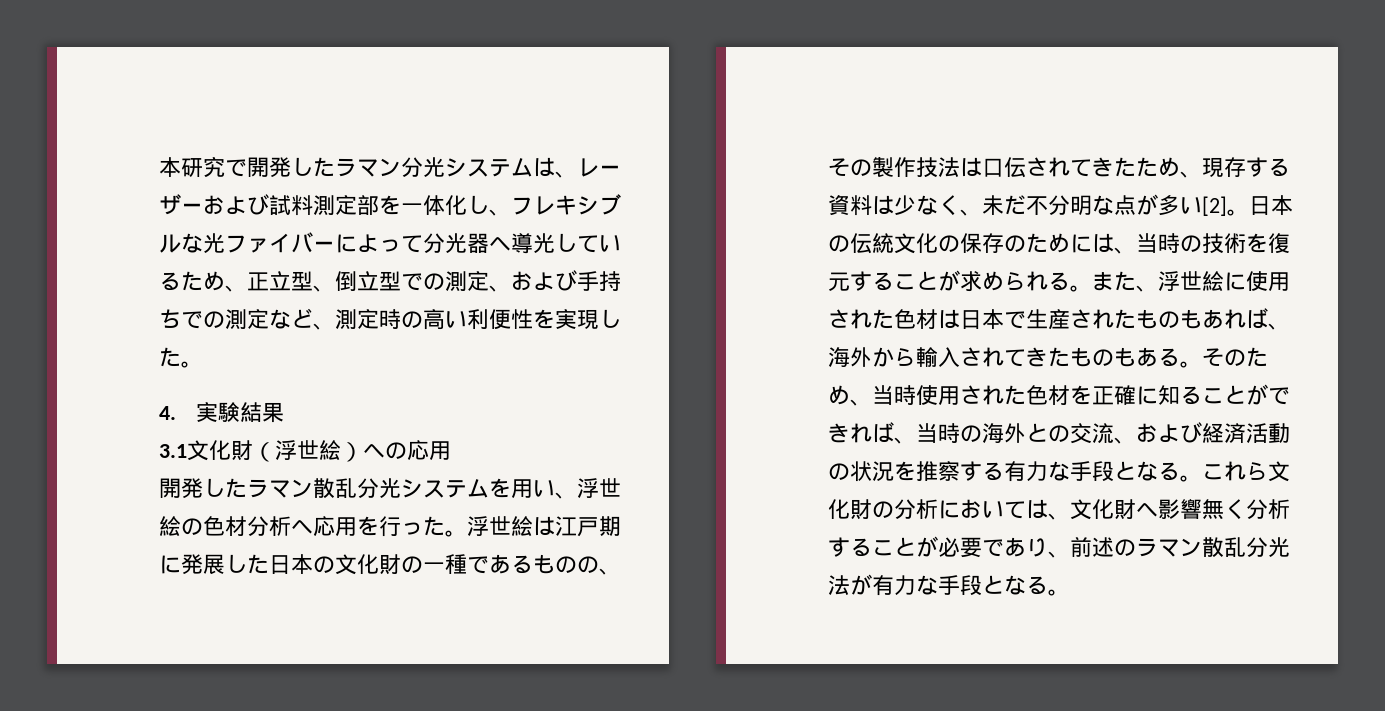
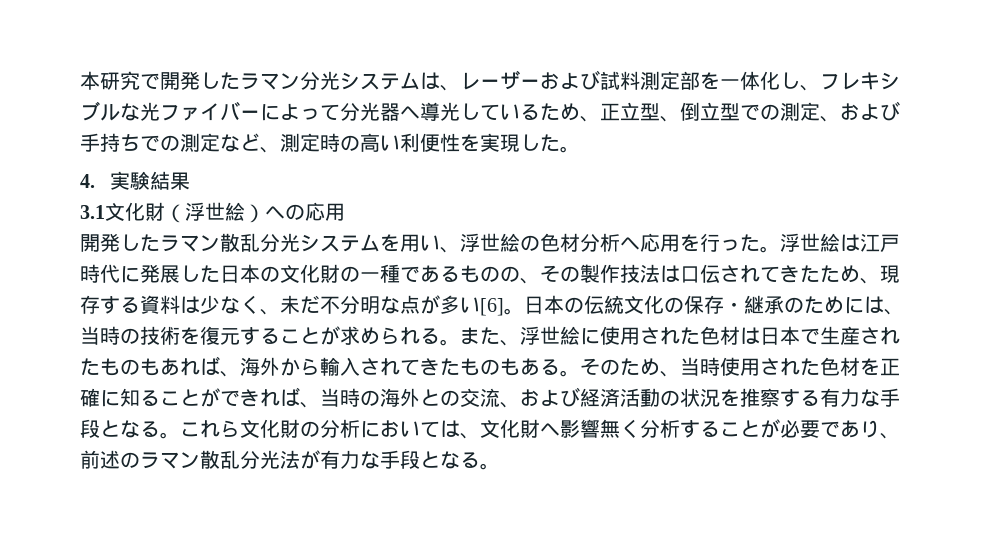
- 浮世絵は江戸期に発展した日本の文化財の一種であるものの、その製作技法は口伝されてきたため、現存する資料は少なく、未だ不分明な点が多い[2]。
+ 浮世絵は江戸時代に発展した日本の文化財の一種であるものの、その製作技法は口伝されてきたため、現存する資料は少なく、未だ不分明な点が多い[6]。
- 日本の伝統文化の保存のためには、当時の技術を復元することが求められる。
+ 日本の伝統文化の保存・継承のためには、当時の技術を復元することが求められる。

